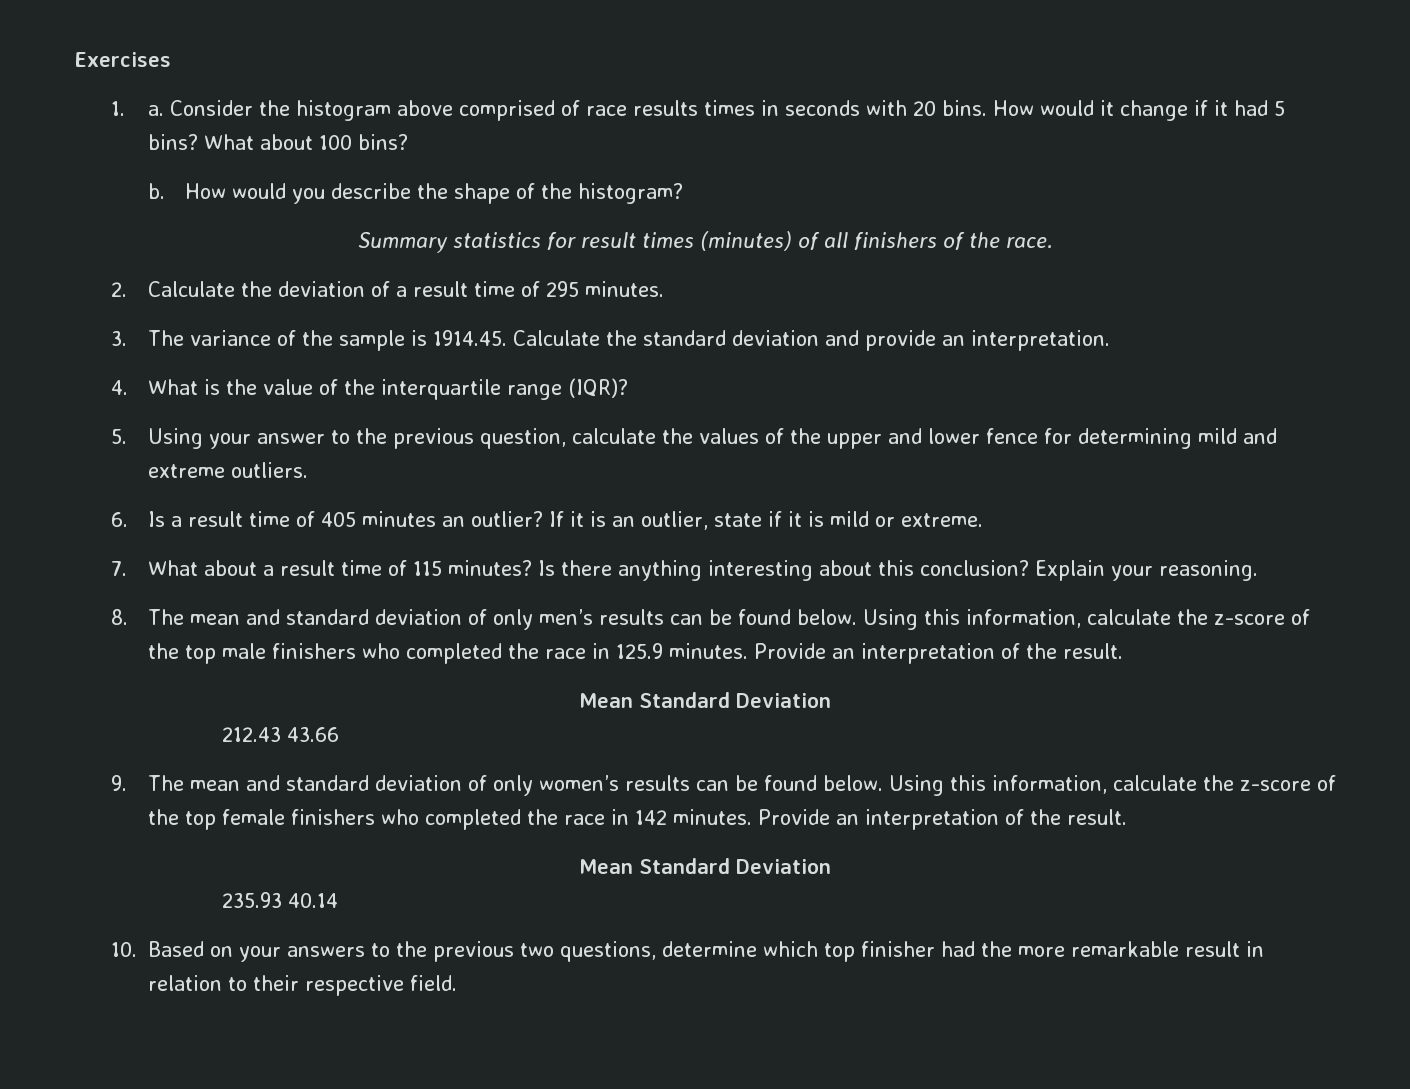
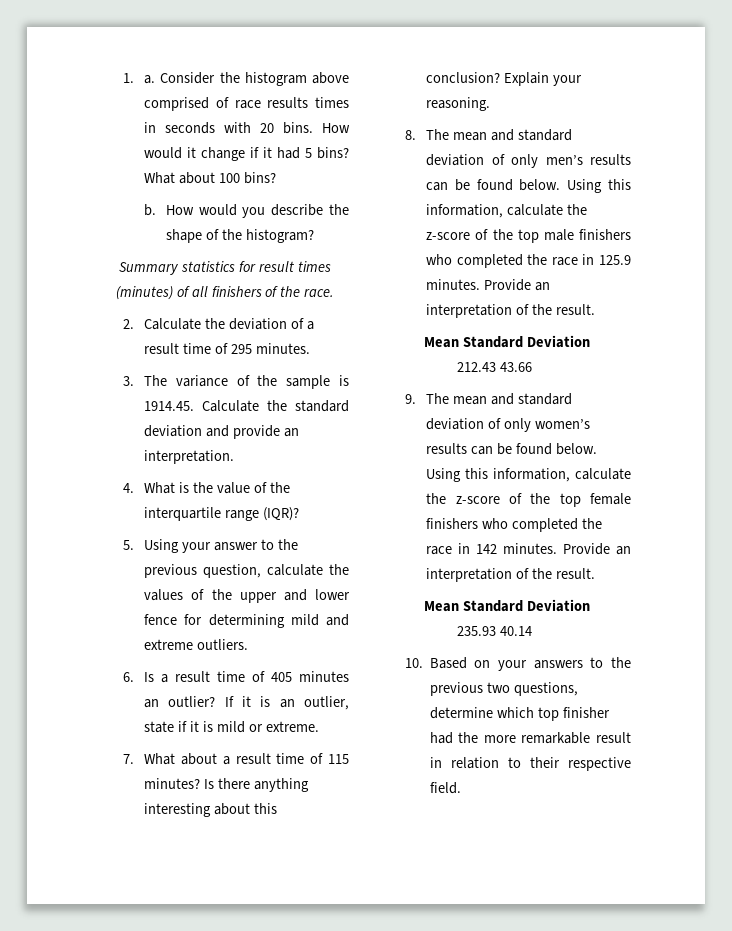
- Exercises

